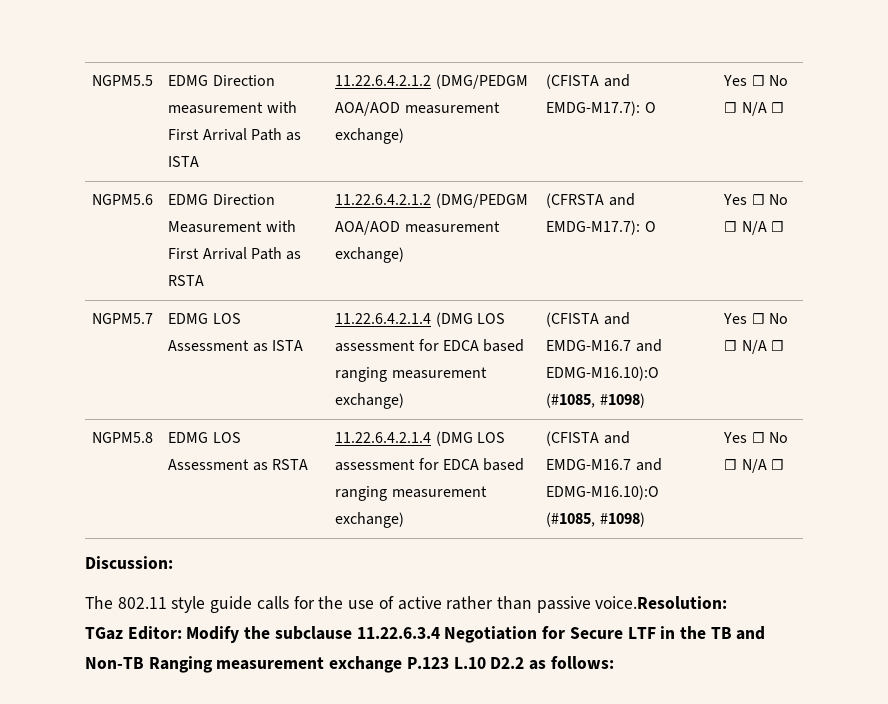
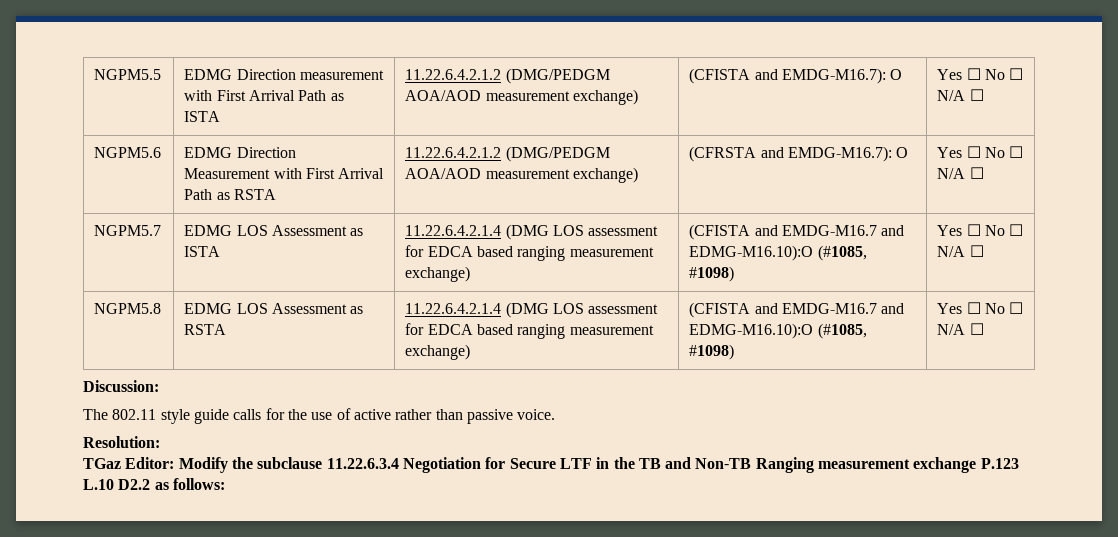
- NGPM5.5 | EDMG Direction measurement with First Arrival Path as ISTA | 11.22.6.4.2.1.2 (DMG/PEDGM AOA/AOD measurement exchange) | (CFISTA and EMDG-M17.7): O | Yes ☐ No ☐ N/A ☐
+ NGPM5.5 | EDMG Direction measurement with First Arrival Path as ISTA | 11.22.6.4.2.1.2 (DMG/PEDGM AOA/AOD measurement exchange) | (CFISTA and EMDG-M16.7): O | Yes ☐ No ☐ N/A ☐
- NGPM5.6 | EDMG Direction Measurement with First Arrival Path as RSTA | 11.22.6.4.2.1.2 (DMG/PEDGM AOA/AOD measurement exchange) | (CFRSTA and EMDG-M17.7): O | Yes ☐ No ☐ N/A ☐
+ NGPM5.6 | EDMG Direction Measurement with First Arrival Path as RSTA | 11.22.6.4.2.1.2 (DMG/PEDGM AOA/AOD measurement exchange) | (CFRSTA and EMDG-M16.7): O | Yes ☐ No ☐ N/A ☐
- The 802.11 style guide calls for the use of active rather than passive voice.Resolution:
+ The 802.11 style guide calls for the use of active rather than passive voice.
+ Resolution:

